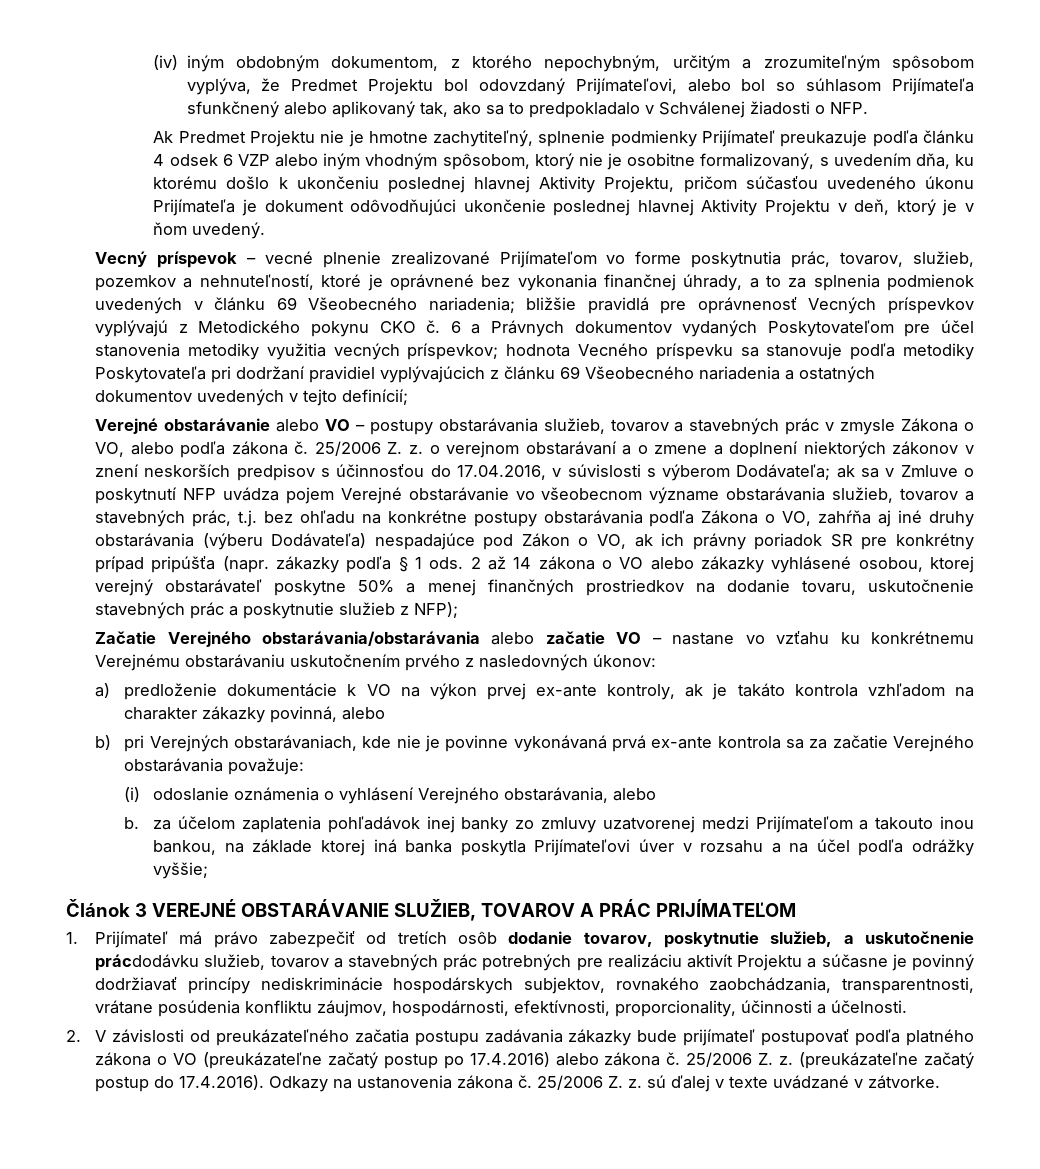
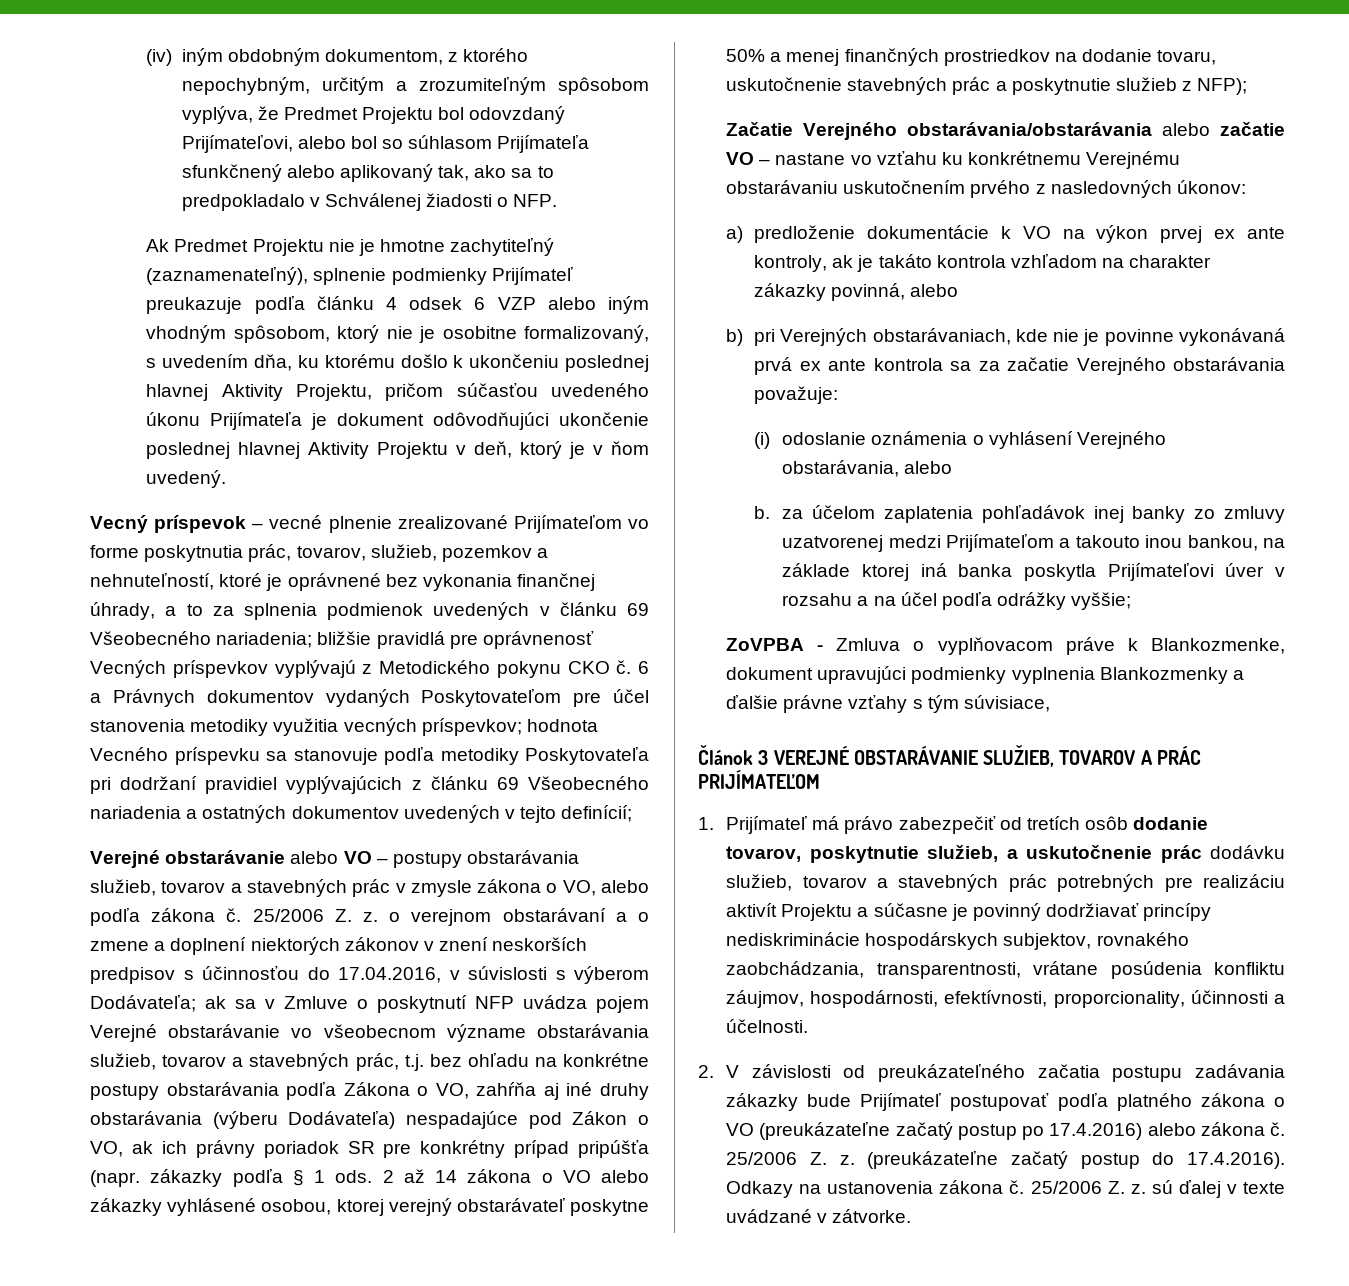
- Ak Predmet Projektu nie je hmotne zachytiteľný, splnenie podmienky Prijímateľ preukazuje podľa článku 4 odsek 6 VZP alebo iným vhodným spôsobom, ktorý nie je osobitne formalizovaný, s uvedením dňa, ku ktorému došlo k ukončeniu poslednej hlavnej Aktivity Projektu, pričom súčasťou uvedeného úkonu Prijímateľa je dokument odôvodňujúci ukončenie poslednej hlavnej Aktivity Projektu v deň, ktorý je v ňom uvedený.
+ Ak Predmet Projektu nie je hmotne zachytiteľný (zaznamenateľný), splnenie podmienky Prijímateľ preukazuje podľa článku 4 odsek 6 VZP alebo iným vhodným spôsobom, ktorý nie je osobitne formalizovaný, s uvedením dňa, ku ktorému došlo k ukončeniu poslednej hlavnej Aktivity Projektu, pričom súčasťou uvedeného úkonu Prijímateľa je dokument odôvodňujúci ukončenie poslednej hlavnej Aktivity Projektu v deň, ktorý je v ňom uvedený.
- Verejné obstarávanie alebo VO – postupy obstarávania služieb, tovarov a stavebných prác v zmysle Zákona o VO, alebo podľa zákona č.
+ Verejné obstarávanie alebo VO – postupy obstarávania služieb, tovarov a stavebných prác v zmysle zákona o VO, alebo podľa zákona č.
- a) predloženie dokumentácie k VO na výkon prvej ex-ante kontroly, ak je takáto kontrola vzhľadom na charakter zákazky povinná, alebo
+ a) predloženie dokumentácie k VO na výkon prvej ex ante kontroly, ak je takáto kontrola vzhľadom na charakter zákazky povinná, alebo
- b) pri Verejných obstarávaniach, kde nie je povinne vykonávaná prvá ex-ante kontrola sa za začatie Verejného obstarávania považuje:
+ b) pri Verejných obstarávaniach, kde nie je povinne vykonávaná prvá ex ante kontrola sa za začatie Verejného obstarávania považuje:
+ ZoVPBA - Zmluva o vyplňovacom práve k Blankozmenke, dokument upravujúci podmienky vyplnenia Blankozmenky a ďalšie právne vzťahy s tým súvisiace,
- 1. Prijímateľ má právo zabezpečiť od tretích osôb dodanie tovarov, poskytnutie služieb, a uskutočnenie prácdodávku služieb, tovarov a stavebných prác potrebných pre realizáciu aktivít Projektu a súčasne je povinný dodržiavať princípy nediskriminácie hospodárskych subjektov, rovnakého zaobchádzania, transparentnosti, vrátane posúdenia konfliktu záujmov, hospodárnosti, efektívnosti, proporcionality, účinnosti a účelnosti.
+ 1. Prijímateľ má právo zabezpečiť od tretích osôb dodanie tovarov, poskytnutie služieb, a uskutočnenie prác dodávku služieb, tovarov a stavebných prác potrebných pre realizáciu aktivít Projektu a súčasne je povinný dodržiavať princípy nediskriminácie hospodárskych subjektov, rovnakého zaobchádzania, transparentnosti, vrátane posúdenia konfliktu záujmov, hospodárnosti, efektívnosti, proporcionality, účinnosti a účelnosti.
- 2. V závislosti od preukázateľného začatia postupu zadávania zákazky bude prijímateľ postupovať podľa platného zákona o VO (preukázateľne začatý postup po 17.4.2016) alebo zákona č.
+ 2. V závislosti od preukázateľného začatia postupu zadávania zákazky bude Prijímateľ postupovať podľa platného zákona o VO (preukázateľne začatý postup po 17.4.2016) alebo zákona č.

